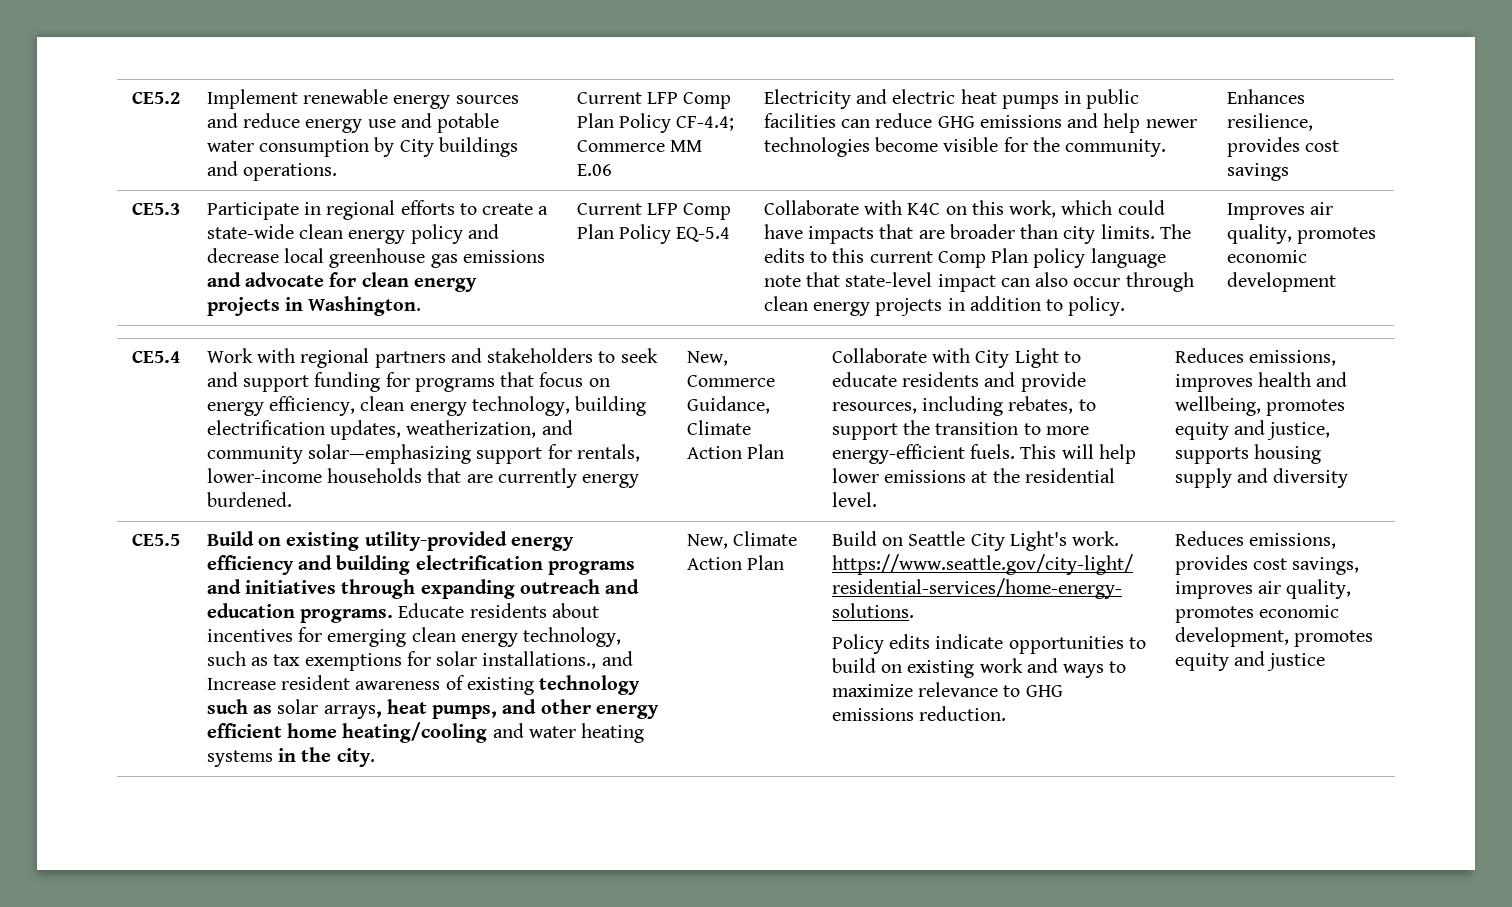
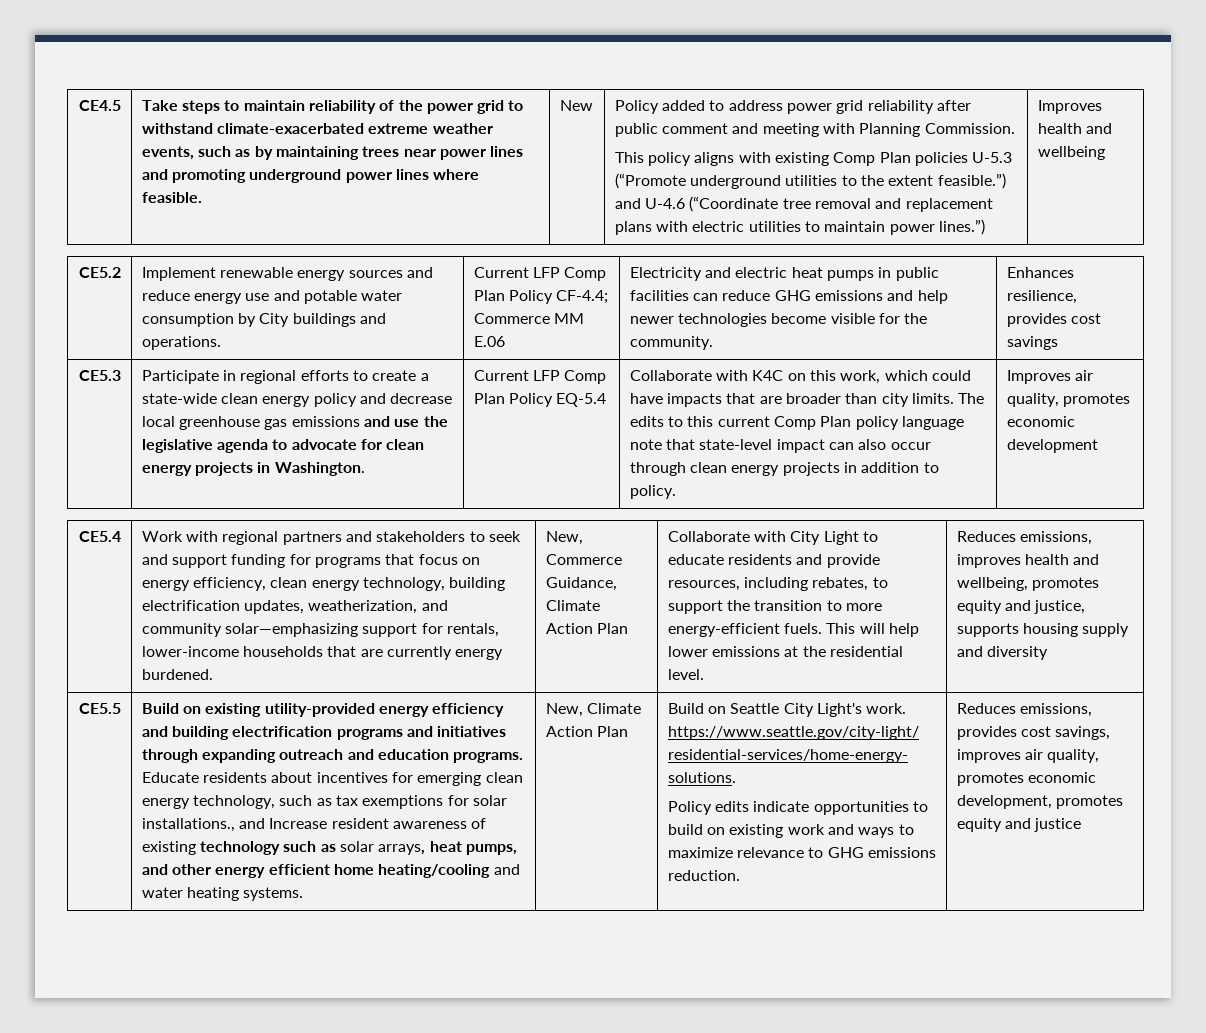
+ CE4.5 | Take steps to maintain reliability of the power grid to withstand climate-exacerbated extreme weather events, such as by maintaining trees near power lines and promoting underground power lines where feasible. | New | Policy added to address power grid reliability after public comment and meeting with Planning Commission.
+ This policy aligns with existing Comp Plan policies U-5.3 (“Promote underground utilities to the extent feasible.”) and U-4.6 (“Coordinate tree removal and replacement plans with electric utilities to maintain power lines.”) | Improves health and wellbeing
- Participate in regional efforts to create a state-wide clean energy policy and decrease local greenhouse gas emissions and advocate for clean energy projects in Washington.
+ Participate in regional efforts to create a state-wide clean energy policy and decrease local greenhouse gas emissions and use the legislative agenda to advocate for clean energy projects in Washington.
- Educate residents about incentives for emerging clean energy technology, such as tax exemptions for solar installations., and Increase resident awareness of existing technology such as solar arrays, heat pumps, and other energy efficient home heating/cooling and water heating systems in the city.
+ Educate residents about incentives for emerging clean energy technology, such as tax exemptions for solar installations., and Increase resident awareness of existing technology such as solar arrays, heat pumps, and other energy efficient home heating/cooling and water heating systems.

